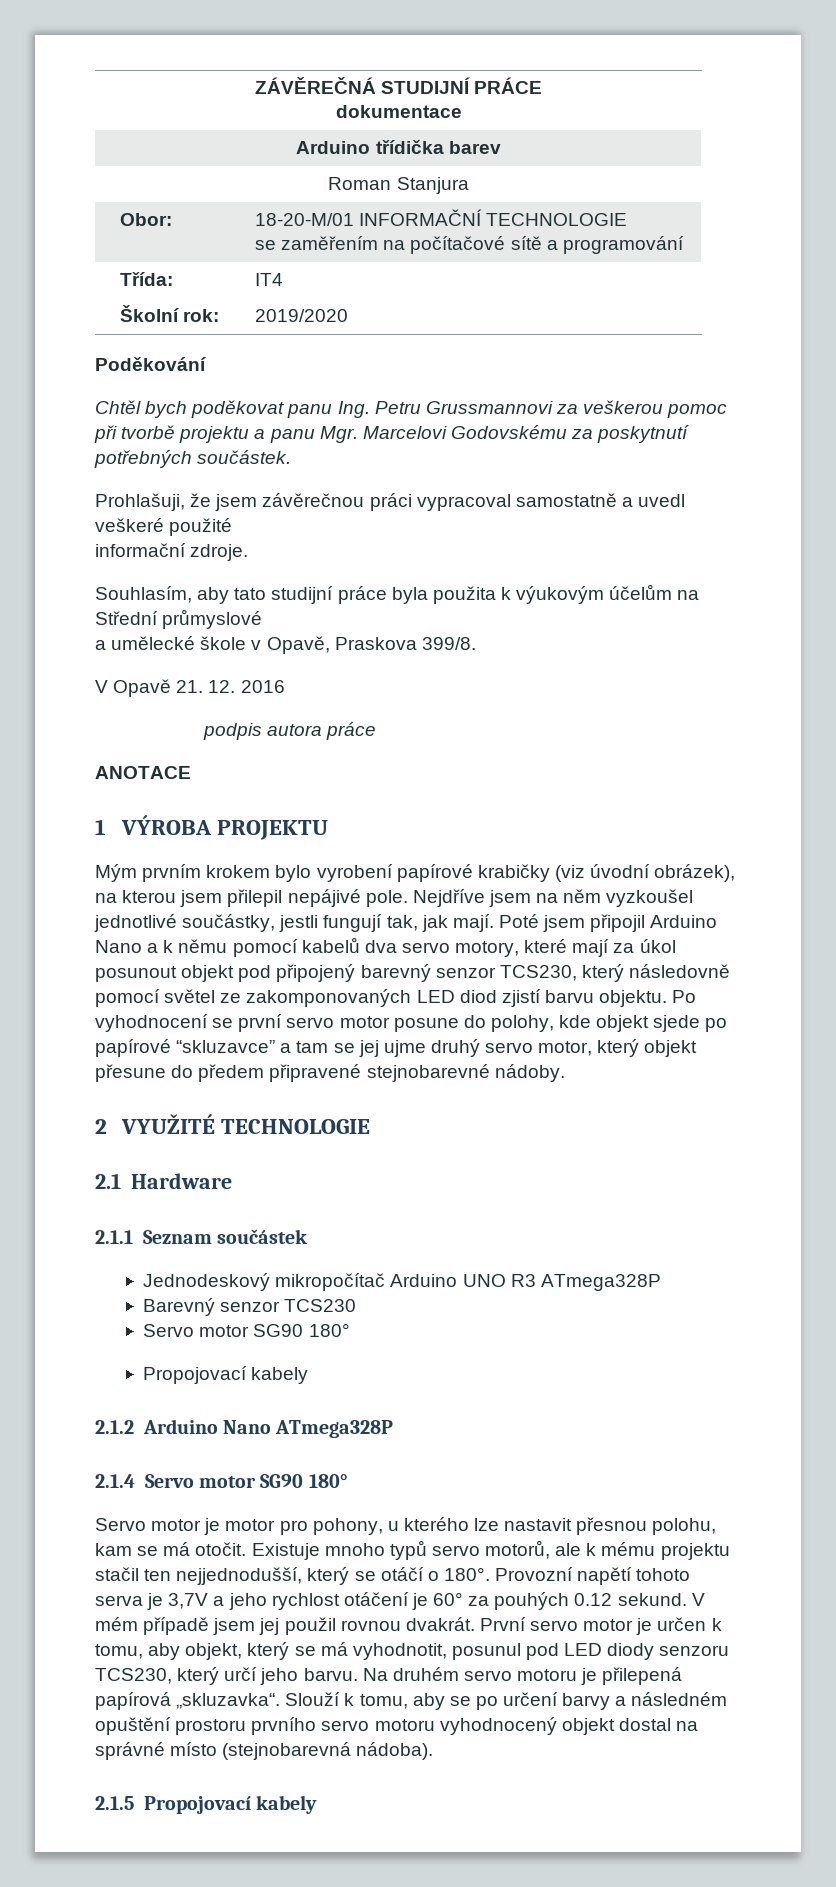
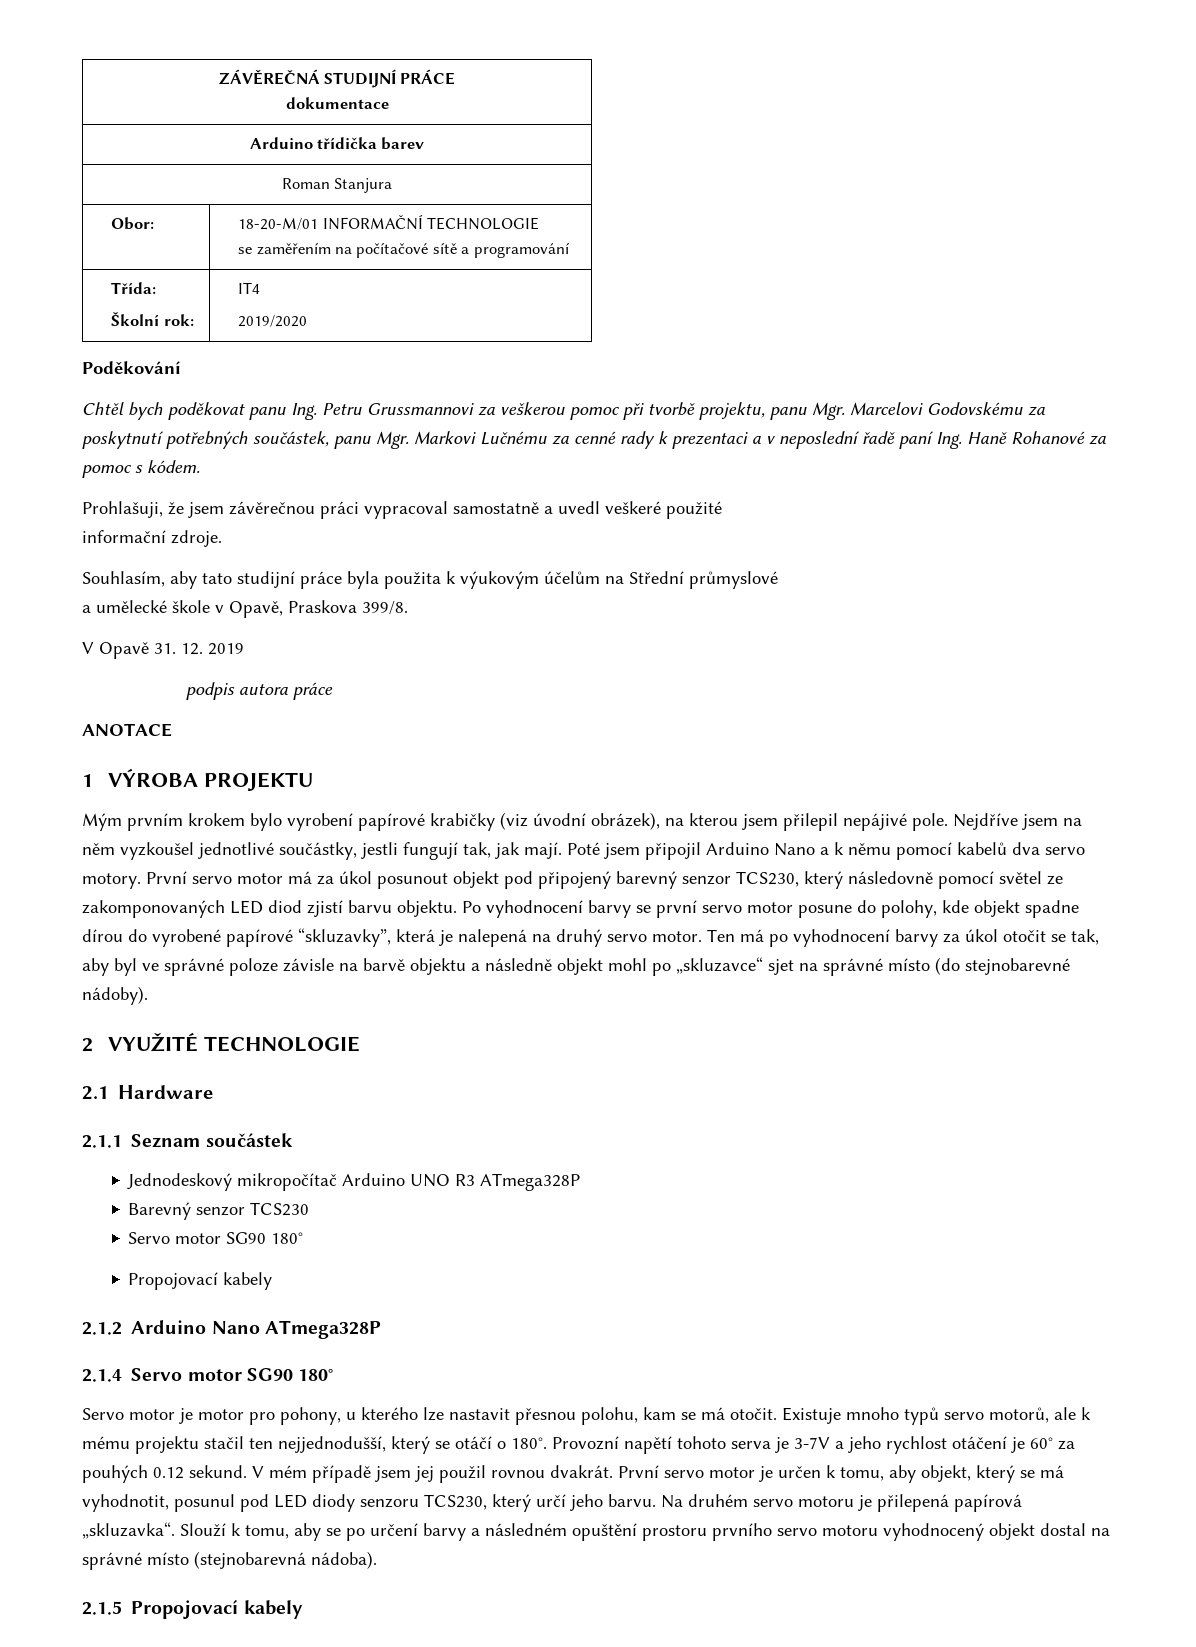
- Chtěl bych poděkovat panu Ing. Petru Grussmannovi za veškerou pomoc při tvorbě projektu a panu Mgr. Marcelovi Godovskému za poskytnutí potřebných součástek.
+ Chtěl bych poděkovat panu Ing. Petru Grussmannovi za veškerou pomoc při tvorbě projektu, panu Mgr. Marcelovi Godovskému za poskytnutí potřebných součástek, panu Mgr. Markovi Lučnému za cenné rady k prezentaci a v neposlední řadě paní Ing. Haně Rohanové za pomoc s kódem.
- V Opavě 21. 12. 2016
+ V Opavě 31. 12. 2019
- Poté jsem připojil Arduino Nano a k němu pomocí kabelů dva servo motory, které mají za úkol posunout objekt pod připojený barevný senzor TCS230, který následovně pomocí světel ze zakomponovaných LED diod zjistí barvu objektu.
+ Poté jsem připojil Arduino Nano a k němu pomocí kabelů dva servo motory. První servo motor má za úkol posunout objekt pod připojený barevný senzor TCS230, který následovně pomocí světel ze zakomponovaných LED diod zjistí barvu objektu.
- Po vyhodnocení se první servo motor posune do polohy, kde objekt sjede po papírové “skluzavce” a tam se jej ujme druhý servo motor, který objekt přesune do předem připravené stejnobarevné nádoby.
+ Po vyhodnocení barvy se první servo motor posune do polohy, kde objekt spadne dírou do vyrobené papírové “skluzavky”, která je nalepená na druhý servo motor. Ten má po vyhodnocení barvy za úkol otočit se tak, aby byl ve správné poloze závisle na barvě objektu a následně objekt mohl po „skluzavce“ sjet na správné místo (do stejnobarevné nádoby).
- Provozní napětí tohoto serva je 3,7V a jeho rychlost otáčení je 60° za pouhých 0.12 sekund.
+ Provozní napětí tohoto serva je 3-7V a jeho rychlost otáčení je 60° za pouhých 0.12 sekund.

